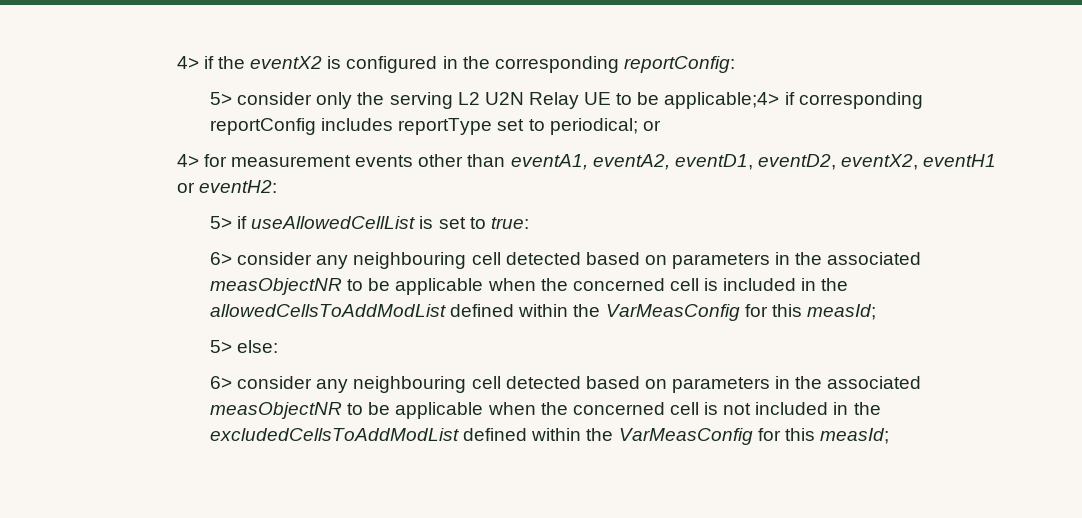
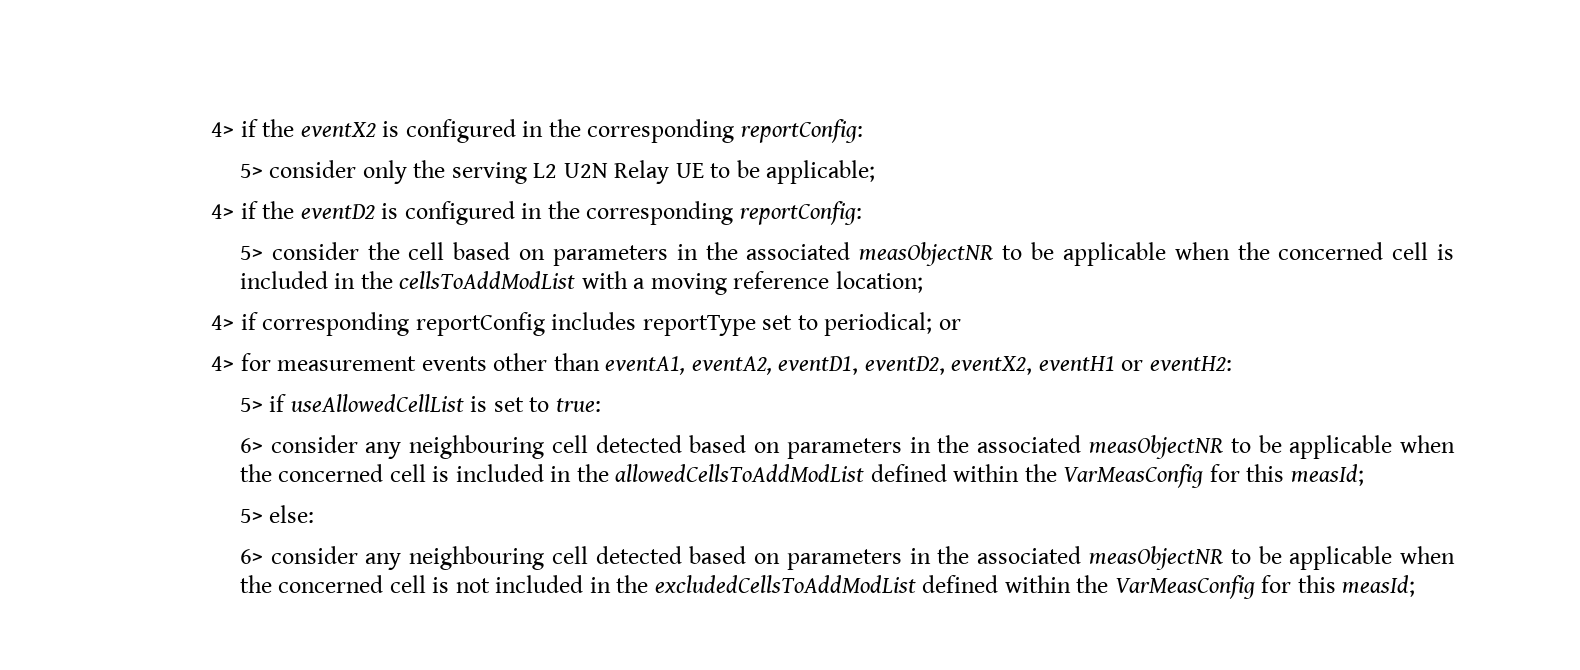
- 5> consider only the serving L2 U2N Relay UE to be applicable;4> if corresponding reportConfig includes reportType set to periodical; or
+ 5> consider only the serving L2 U2N Relay UE to be applicable;
+ 4> if the eventD2 is configured in the corresponding reportConfig:
+ 5> consider the cell based on parameters in the associated measObjectNR to be applicable when the concerned cell is included in the cellsToAddModList with a moving reference location;
+ 4> if corresponding reportConfig includes reportType set to periodical; or

